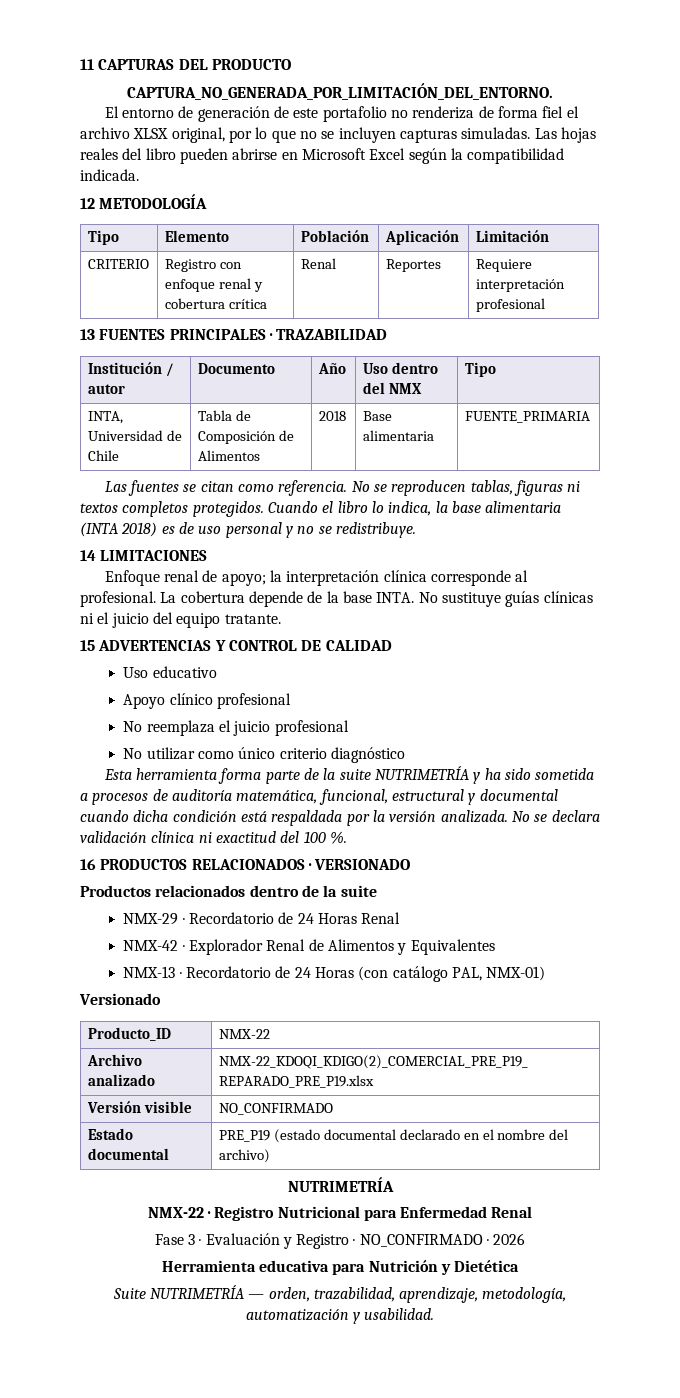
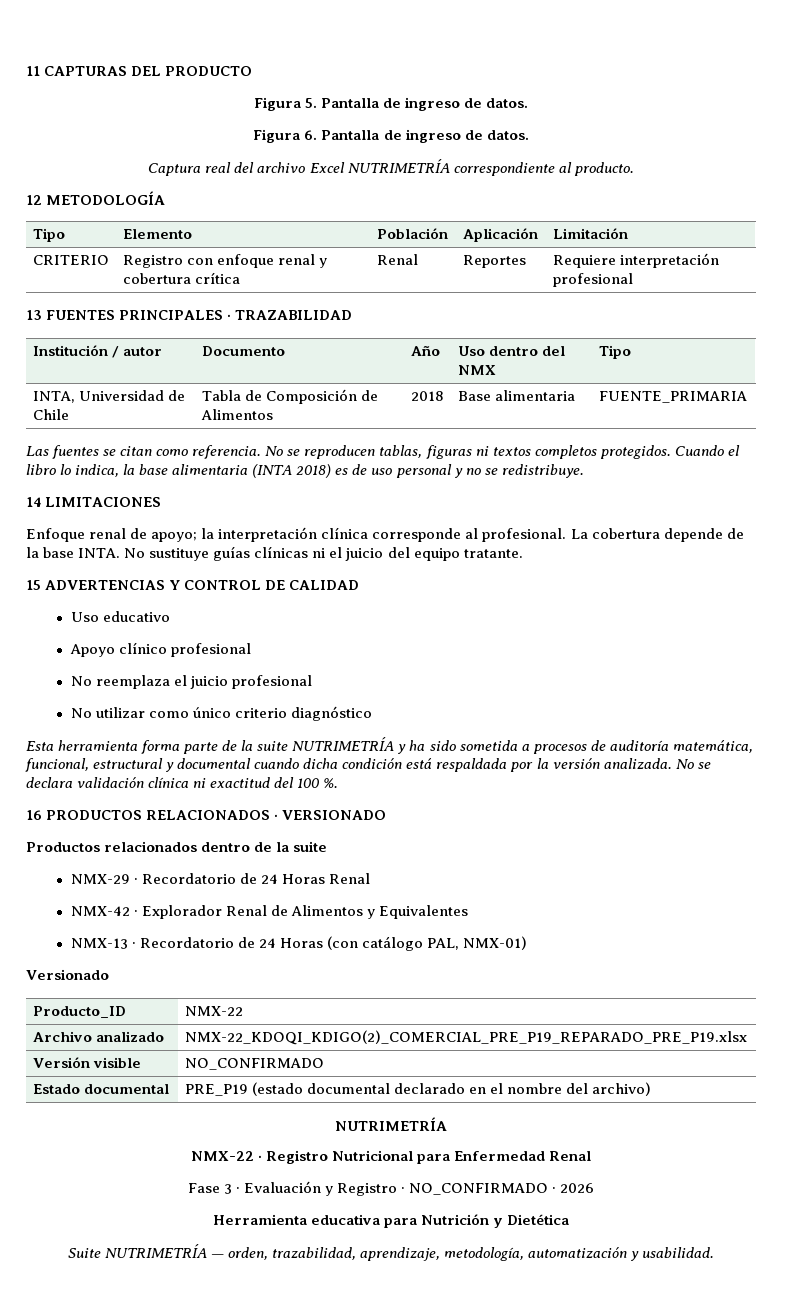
- CAPTURA_NO_GENERADA_POR_LIMITACIÓN_DEL_ENTORNO.
- El entorno de generación de este portafolio no renderiza de forma fiel el archivo XLSX original, por lo que no se incluyen capturas simuladas. Las hojas reales del libro pueden abrirse en Microsoft Excel según la compatibilidad indicada.
+ Figura 5. Pantalla de ingreso de datos.
+ Figura 6. Pantalla de ingreso de datos.
+ Captura real del archivo Excel NUTRIMETRÍA correspondiente al producto.

